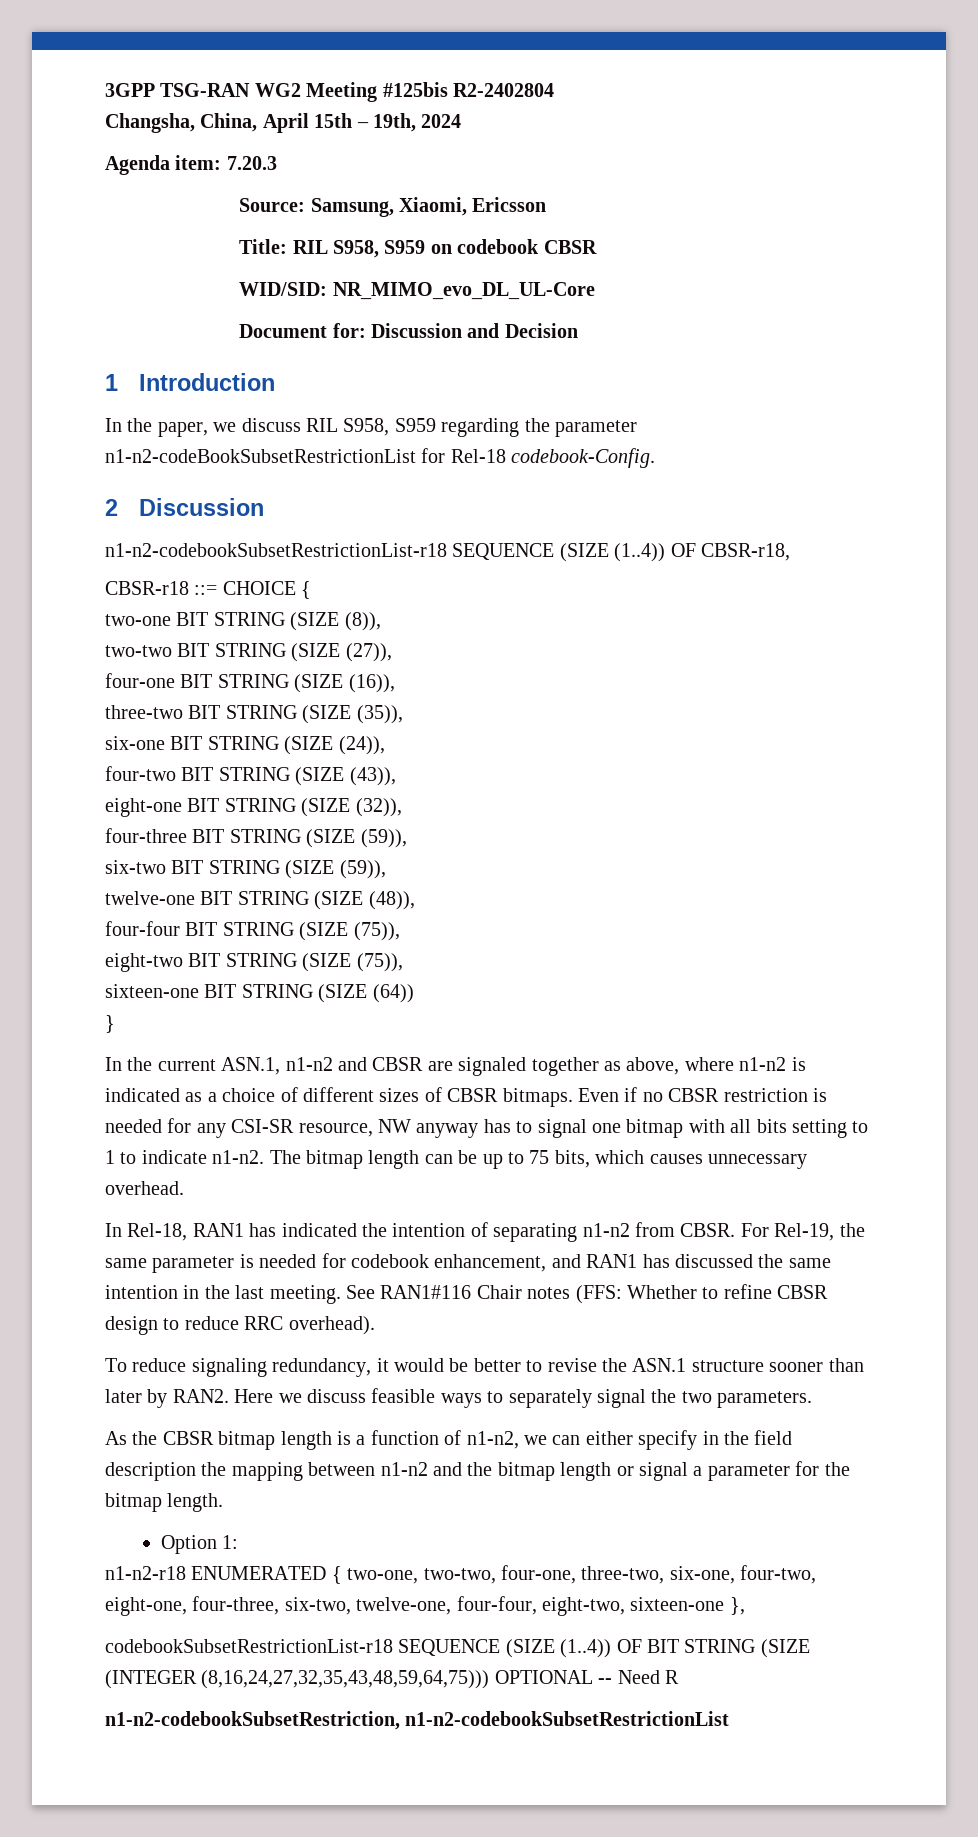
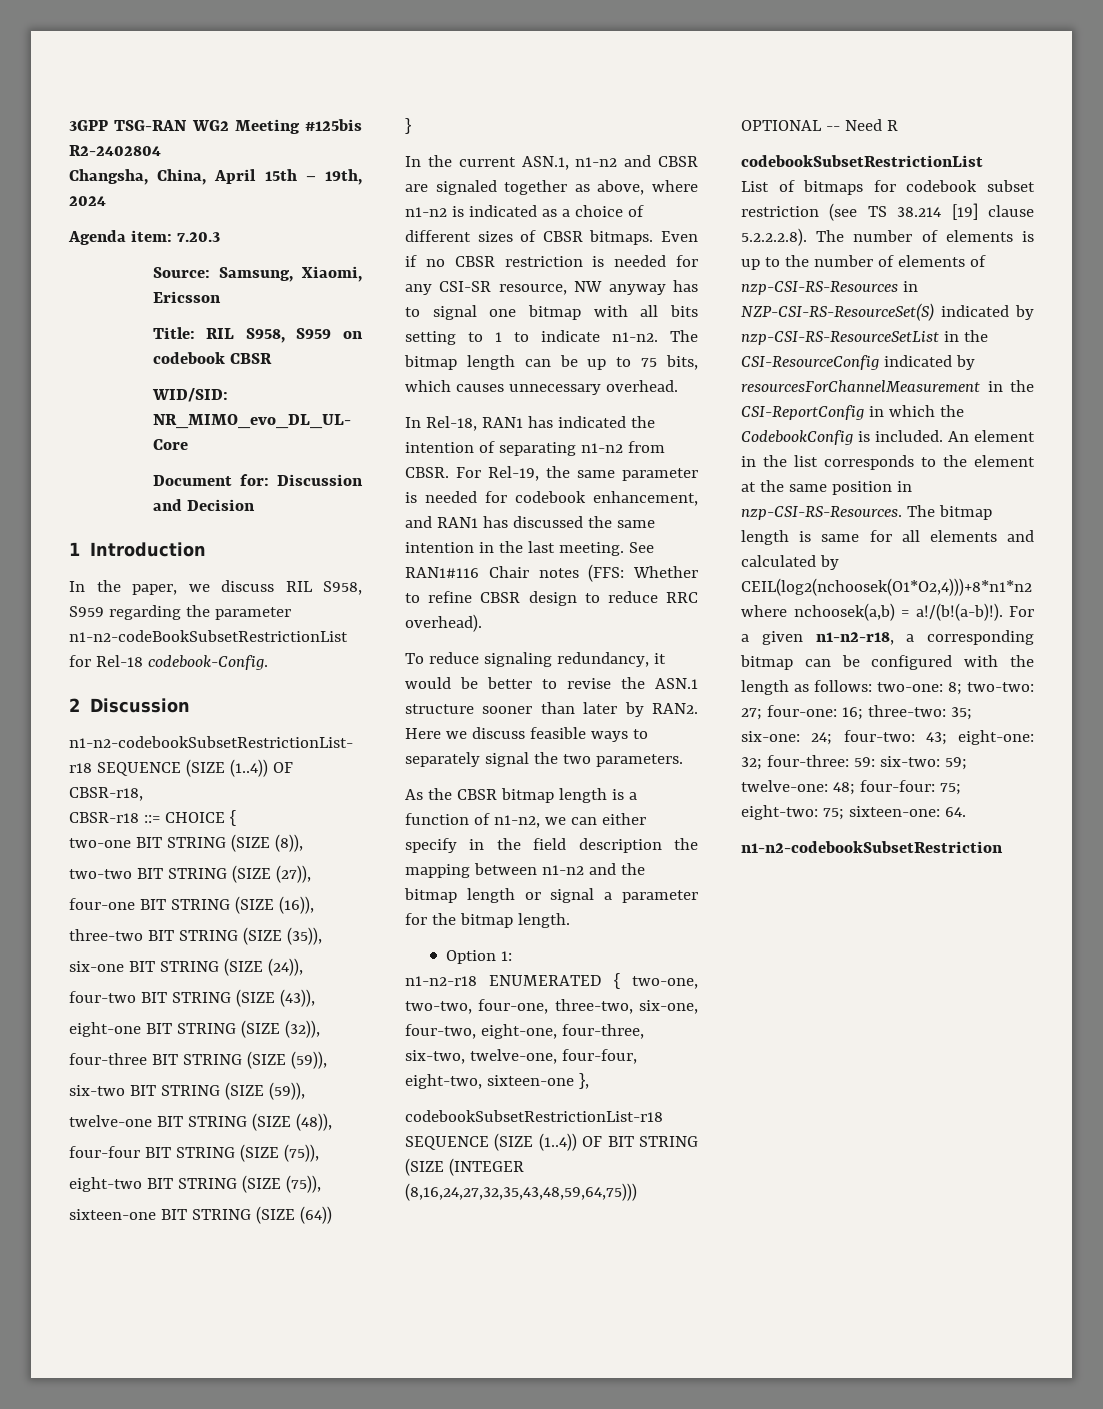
- n1-n2-codebookSubsetRestriction, n1-n2-codebookSubsetRestrictionList
+ codebookSubsetRestrictionList
+ List of bitmaps for codebook subset restriction (see TS 38.214 [19] clause 5.2.2.2.8). The number of elements is up to the number of elements of nzp-CSI-RS-Resources in NZP-CSI-RS-ResourceSet(S) indicated by nzp-CSI-RS-ResourceSetList in the CSI-ResourceConfig indicated by resourcesForChannelMeasurement in the CSI-ReportConfig in which the CodebookConfig is included. An element in the list corresponds to the element at the same position in nzp-CSI-RS-Resources. The bitmap length is same for all elements and calculated by CEIL(log2(nchoosek(O1*O2,4)))+8*n1*n2 where nchoosek(a,b) = a!/(b!(a-b)!). For a given n1-n2-r18, a corresponding bitmap can be configured with the length as follows: two-one: 8; two-two: 27; four-one: 16; three-two: 35; six-one: 24; four-two: 43; eight-one: 32; four-three: 59: six-two: 59; twelve-one: 48; four-four: 75; eight-two: 75; sixteen-one: 64.
+ n1-n2-codebookSubsetRestriction

